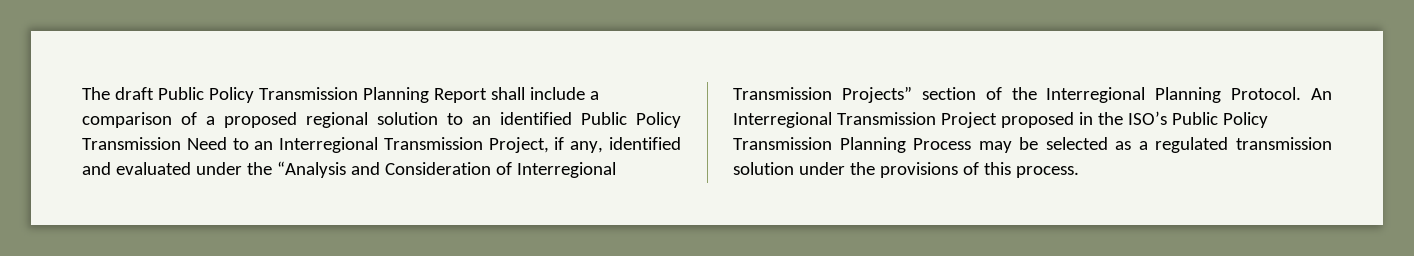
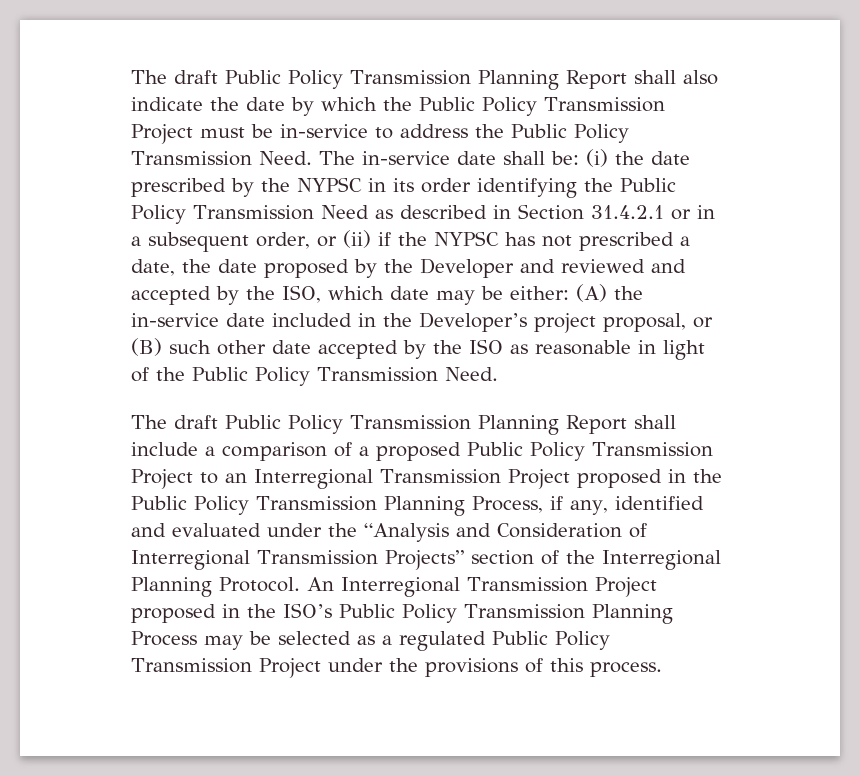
- The draft Public Policy Transmission Planning Report shall include a comparison of a proposed regional solution to an identified Public Policy Transmission Need to an Interregional Transmission Project, if any, identified and evaluated under the “Analysis and Consideration of Interregional Transmission Projects” section of the Interregional Planning Protocol.
+ The draft Public Policy Transmission Planning Report shall also indicate the date by which the Public Policy Transmission Project must be in-service to address the Public Policy Transmission Need. The in-service date shall be: (i) the date prescribed by the NYPSC in its order identifying the Public Policy Transmission Need as described in Section 31.4.2.1 or in a subsequent order, or (ii) if the NYPSC has not prescribed a date, the date proposed by the Developer and reviewed and accepted by the ISO, which date may be either: (A) the in-service date included in the Developer’s project proposal, or (B) such other date accepted by the ISO as reasonable in light of the Public Policy Transmission Need.
+ The draft Public Policy Transmission Planning Report shall include a comparison of a proposed Public Policy Transmission Project to an Interregional Transmission Project proposed in the Public Policy Transmission Planning Process, if any, identified and evaluated under the “Analysis and Consideration of Interregional Transmission Projects” section of the Interregional Planning Protocol.
- An Interregional Transmission Project proposed in the ISO’s Public Policy Transmission Planning Process may be selected as a regulated transmission solution under the provisions of this process.
+ An Interregional Transmission Project proposed in the ISO’s Public Policy Transmission Planning Process may be selected as a regulated Public Policy Transmission Project under the provisions of this process.

